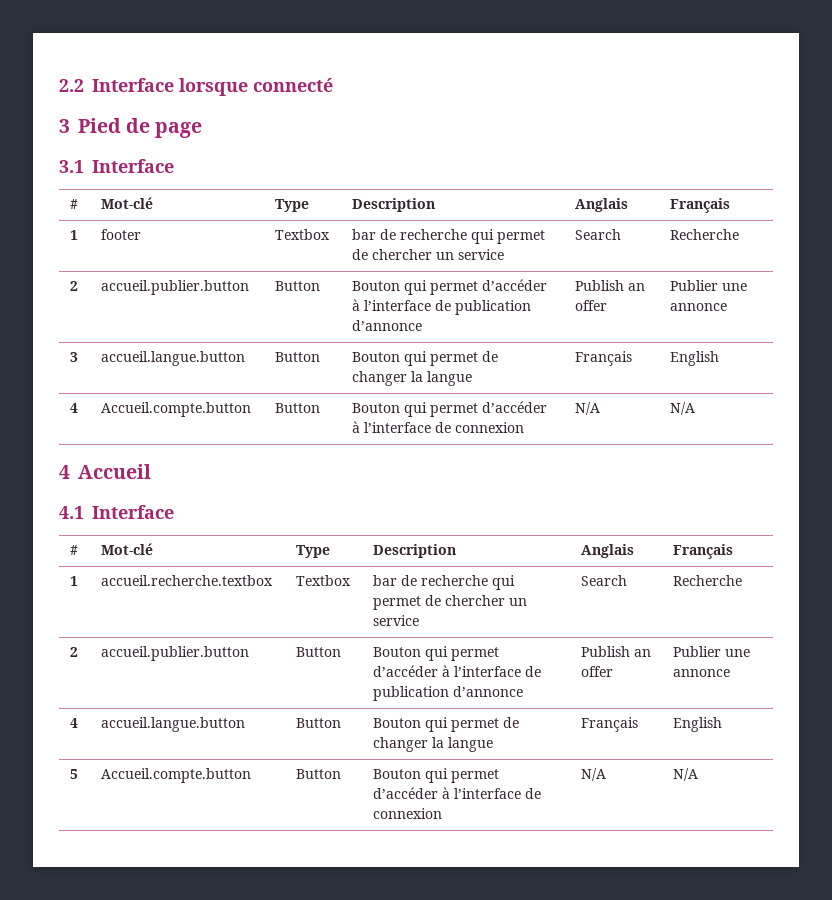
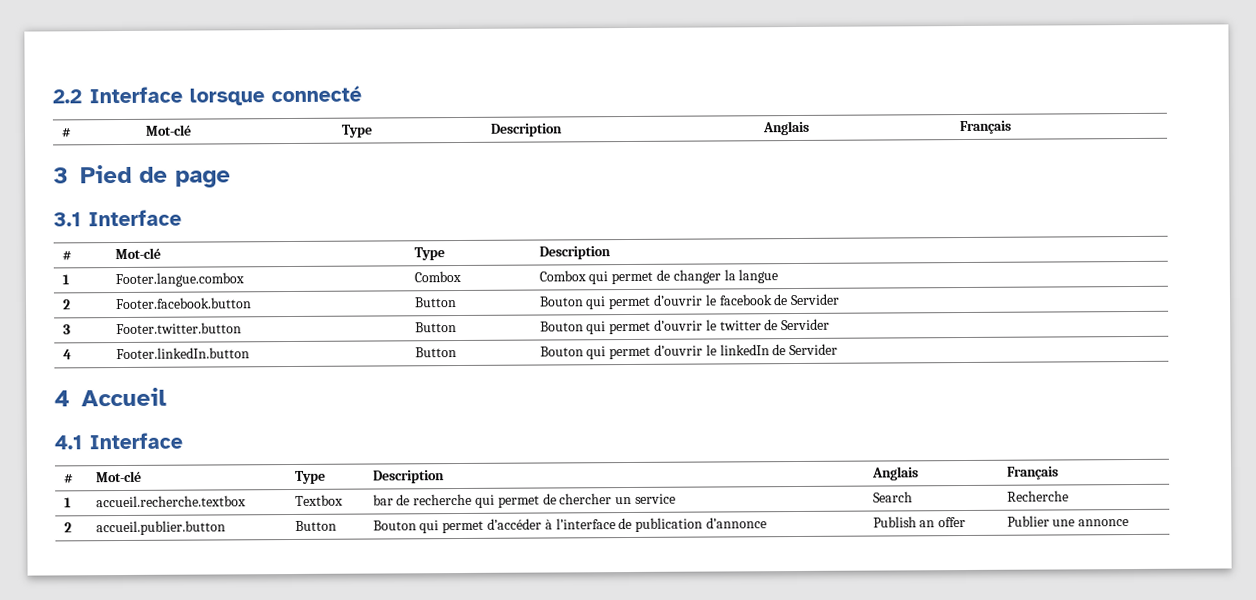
  2.2 Interface lorsque connecté
+ # | Mot-clé | Type | Description | Anglais | Français
  3.1 Interface
- # | Mot-clé | Type | Description | Anglais | Français
- 1 | footer | Textbox | bar de recherche qui permet de chercher un service | Search | Recherche
- 2 | accueil.publier.button | Button | Bouton qui permet d’accéder à l’interface de publication d’annonce | Publish an offer | Publier une annonce
+ # | Mot-clé | Type | Description
+ 1 | Footer.langue.combox | Combox | Combox qui permet de changer la langue
+ 2 | Footer.facebook.button | Button | Bouton qui permet d’ouvrir le facebook de Servider
- 3 | accueil.langue.button | Button | Bouton qui permet de changer la langue | Français | English
- 4 | Accueil.compte.button | Button | Bouton qui permet d’accéder à l’interface de connexion | N/A | N/A
+ 3 | Footer.twitter.button | Button | Bouton qui permet d’ouvrir le twitter de Servider
+ 4 | Footer.linkedIn.button | Button | Bouton qui permet d’ouvrir le linkedIn de Servider
- 4 | accueil.langue.button | Button | Bouton qui permet de changer la langue | Français | English
- 5 | Accueil.compte.button | Button | Bouton qui permet d’accéder à l’interface de connexion | N/A | N/A

